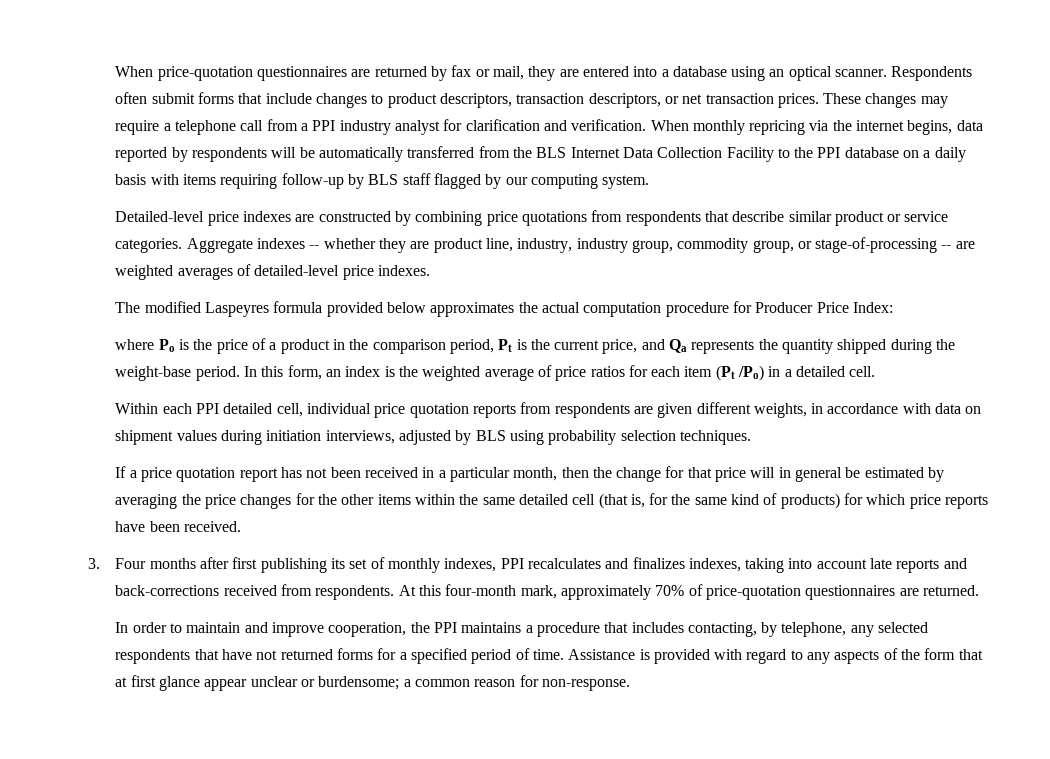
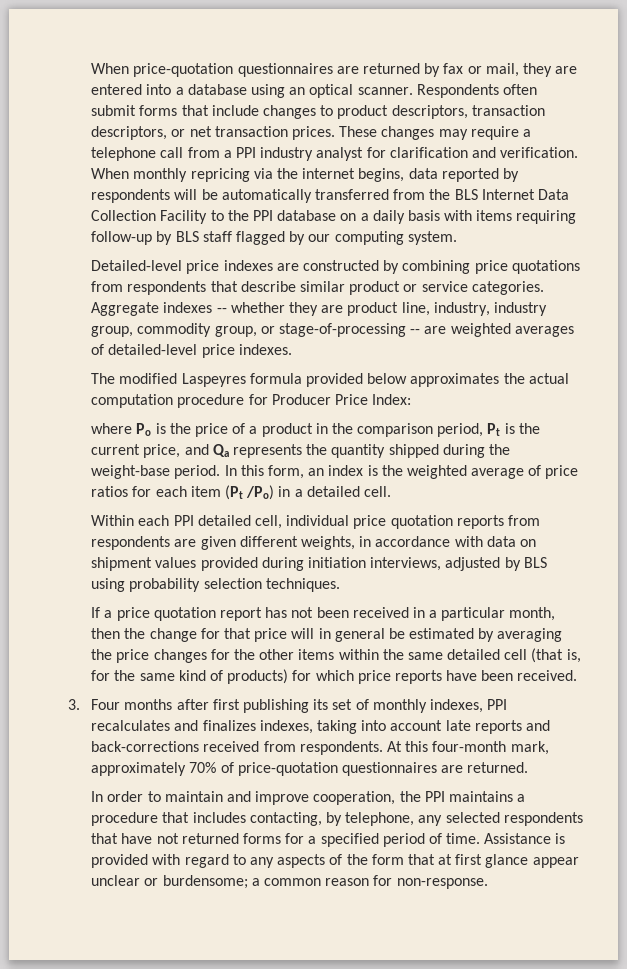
- Within each PPI detailed cell, individual price quotation reports from respondents are given different weights, in accordance with data on shipment values during initiation interviews, adjusted by BLS using probability selection techniques.
+ Within each PPI detailed cell, individual price quotation reports from respondents are given different weights, in accordance with data on shipment values provided during initiation interviews, adjusted by BLS using probability selection techniques.

